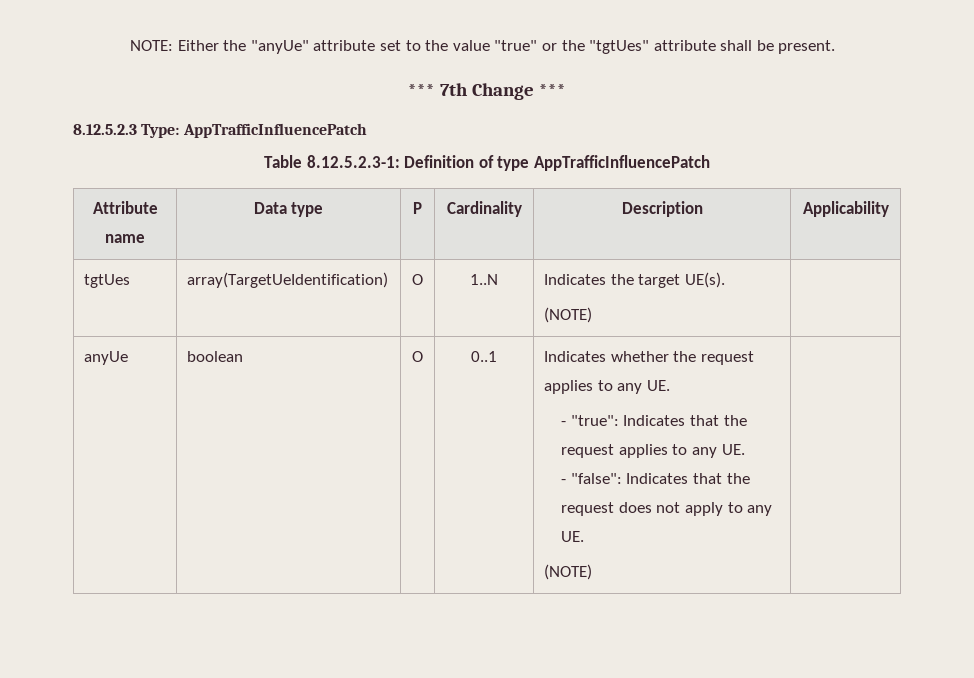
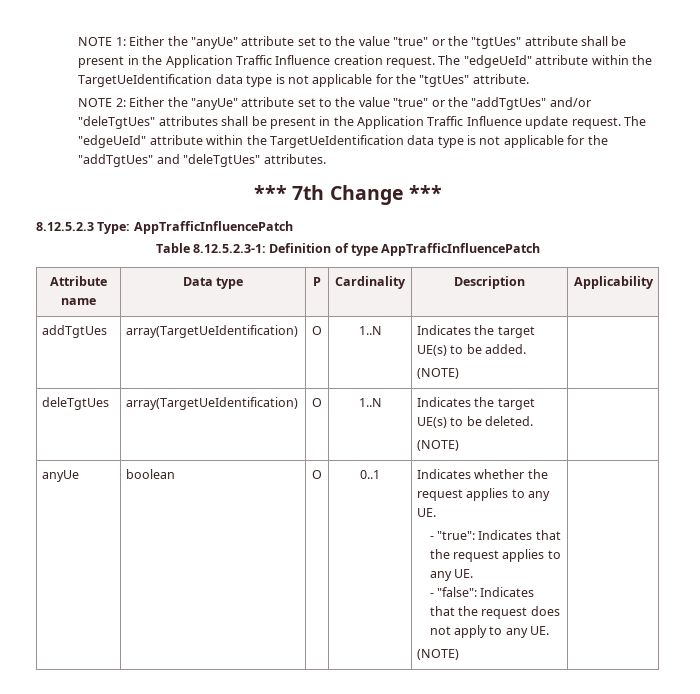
- NOTE: Either the "anyUe" attribute set to the value "true" or the "tgtUes" attribute shall be present.
+ NOTE 1: Either the "anyUe" attribute set to the value "true" or the "tgtUes" attribute shall be present in the Application Traffic Influence creation request. The "edgeUeId" attribute within the TargetUeIdentification data type is not applicable for the "tgtUes" attribute.
+ NOTE 2: Either the "anyUe" attribute set to the value "true" or the "addTgtUes" and/or "deleTgtUes" attributes shall be present in the Application Traffic Influence update request. The "edgeUeId" attribute within the TargetUeIdentification data type is not applicable for the "addTgtUes" and "deleTgtUes" attributes.
- tgtUes | array(TargetUeIdentification) | O | 1..N | Indicates the target UE(s).
+ addTgtUes | array(TargetUeIdentification) | O | 1..N | Indicates the target UE(s) to be added.
+ (NOTE) |
+ deleTgtUes | array(TargetUeIdentification) | O | 1..N | Indicates the target UE(s) to be deleted.

